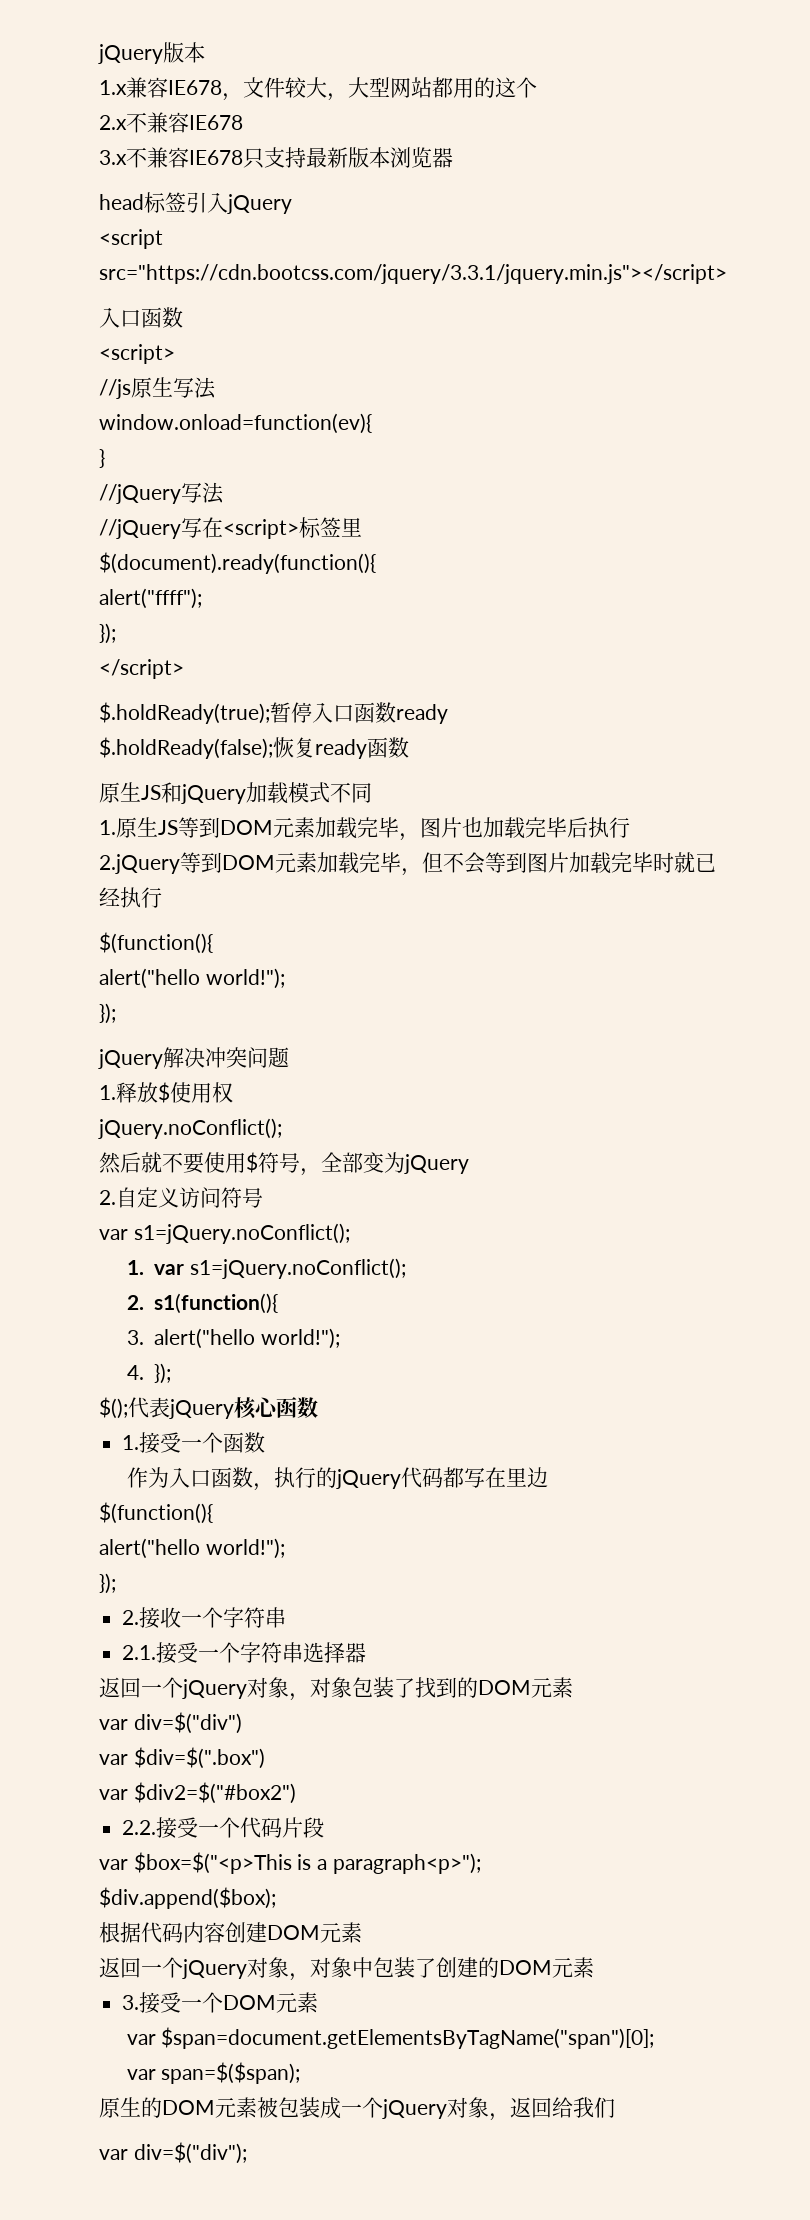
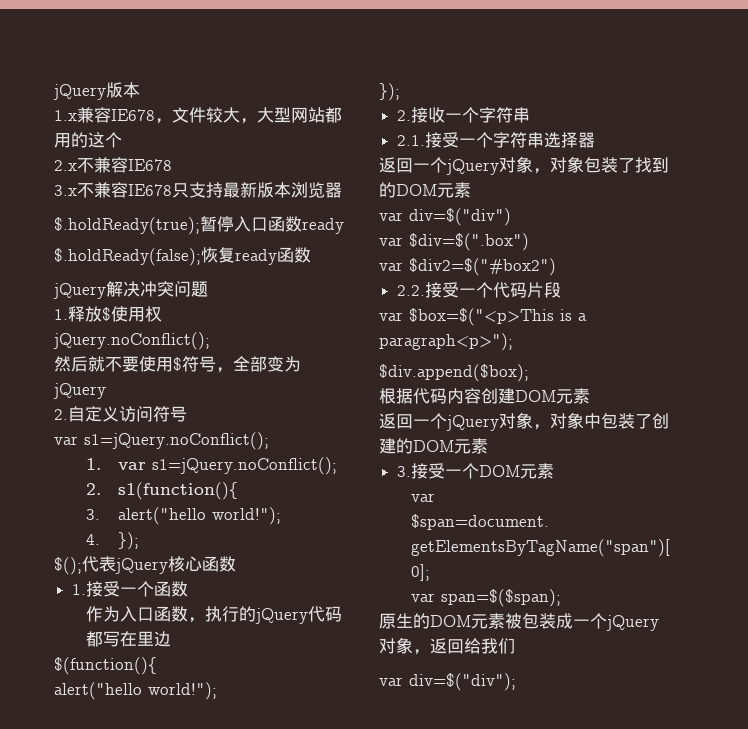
- head标签引入jQuery
- <script src="https://cdn.bootcss.com/jquery/3.3.1/jquery.min.js"></script>
- 入口函数
- <script>
- //js原生写法
- window.onload=function(ev){
- }
- //jQuery写法
- //jQuery写在<script>标签里
- $(document).ready(function(){
- alert("ffff");
- });
- </script>
- 原生JS和jQuery加载模式不同
- 1.原生JS等到DOM元素加载完毕，图片也加载完毕后执行
- 2.jQuery等到DOM元素加载完毕，但不会等到图片加载完毕时就已经执行
- $(function(){
- alert("hello world!");
- });

